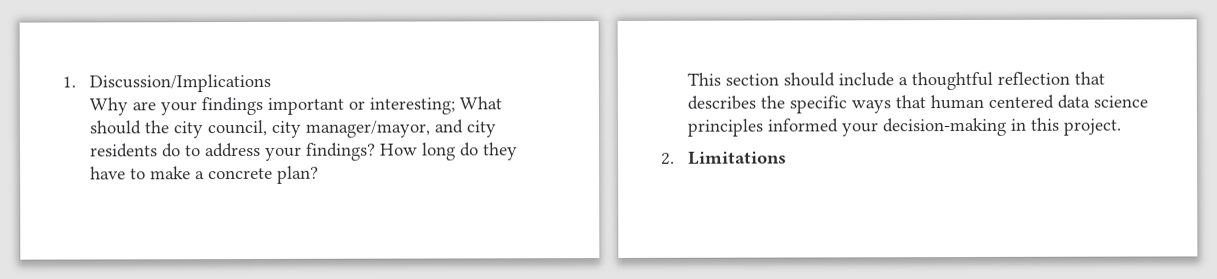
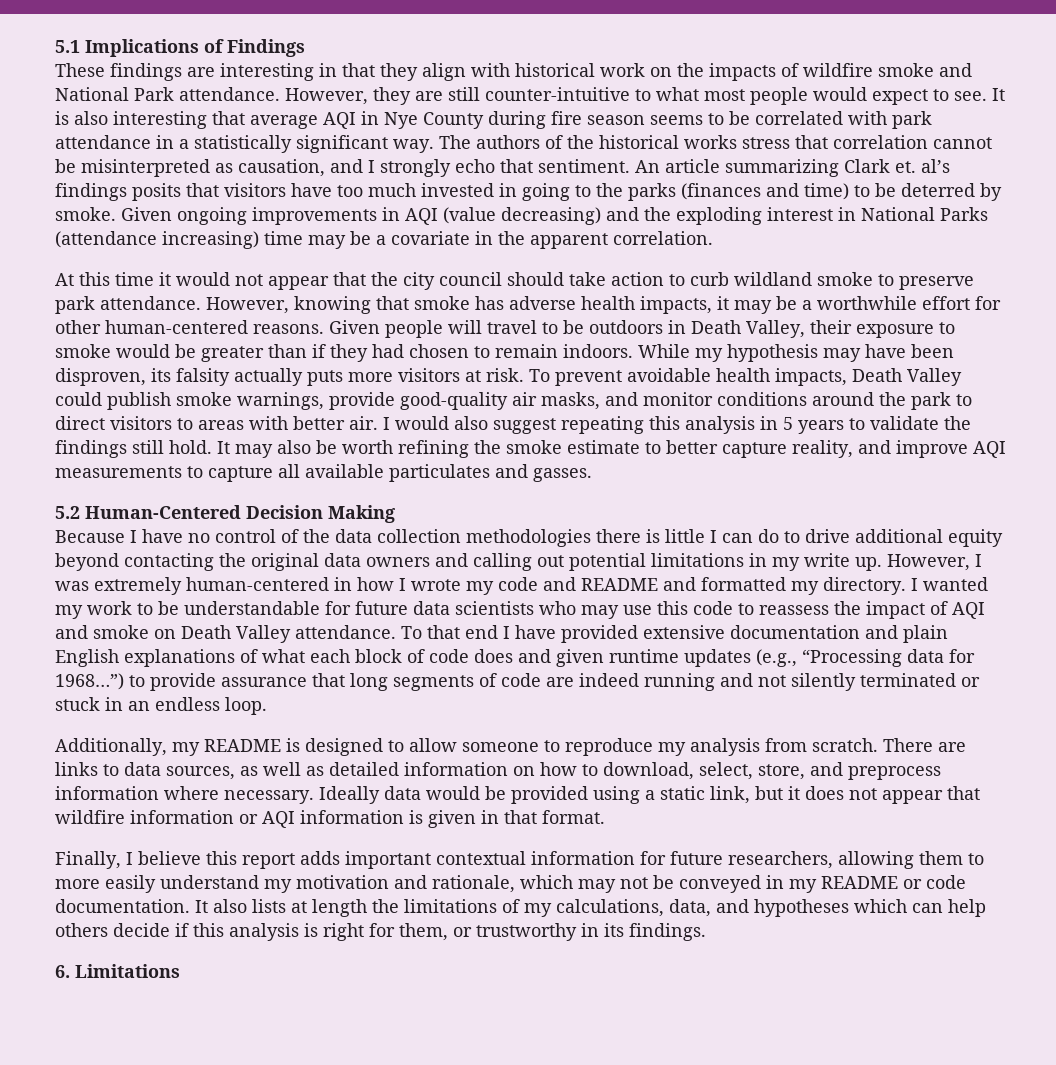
- 1. Discussion/Implications
- Why are your findings important or interesting; What should the city council, city manager/mayor, and city residents do to address your findings? How long do they have to make a concrete plan?
- This section should include a thoughtful reflection that describes the specific ways that human centered data science principles informed your decision-making in this project.
- 2. Limitations
+ 5.1 Implications of Findings
+ These findings are interesting in that they align with historical work on the impacts of wildfire smoke and National Park attendance. However, they are still counter-intuitive to what most people would expect to see. It is also interesting that average AQI in Nye County during fire season seems to be correlated with park attendance in a statistically significant way. The authors of the historical works stress that correlation cannot be misinterpreted as causation, and I strongly echo that sentiment. An article summarizing Clark et. al’s findings posits that visitors have too much invested in going to the parks (finances and time) to be deterred by smoke. Given ongoing improvements in AQI (value decreasing) and the exploding interest in National Parks (attendance increasing) time may be a covariate in the apparent correlation.
+ At this time it would not appear that the city council should take action to curb wildland smoke to preserve park attendance. However, knowing that smoke has adverse health impacts, it may be a worthwhile effort for other human-centered reasons. Given people will travel to be outdoors in Death Valley, their exposure to smoke would be greater than if they had chosen to remain indoors. While my hypothesis may have been disproven, its falsity actually puts more visitors at risk. To prevent avoidable health impacts, Death Valley could publish smoke warnings, provide good-quality air masks, and monitor conditions around the park to direct visitors to areas with better air. I would also suggest repeating this analysis in 5 years to validate the findings still hold. It may also be worth refining the smoke estimate to better capture reality, and improve AQI measurements to capture all available particulates and gasses.
+ 5.2 Human-Centered Decision Making
+ Because I have no control of the data collection methodologies there is little I can do to drive additional equity beyond contacting the original data owners and calling out potential limitations in my write up. However, I was extremely human-centered in how I wrote my code and README and formatted my directory. I wanted my work to be understandable for future data scientists who may use this code to reassess the impact of AQI and smoke on Death Valley attendance. To that end I have provided extensive documentation and plain English explanations of what each block of code does and given runtime updates (e.g., “Processing data for 1968…”) to provide assurance that long segments of code are indeed running and not silently terminated or stuck in an endless loop.
+ Additionally, my README is designed to allow someone to reproduce my analysis from scratch. There are links to data sources, as well as detailed information on how to download, select, store, and preprocess information where necessary. Ideally data would be provided using a static link, but it does not appear that wildfire information or AQI information is given in that format.
+ Finally, I believe this report adds important contextual information for future researchers, allowing them to more easily understand my motivation and rationale, which may not be conveyed in my README or code documentation. It also lists at length the limitations of my calculations, data, and hypotheses which can help others decide if this analysis is right for them, or trustworthy in its findings.
+ 6. Limitations

